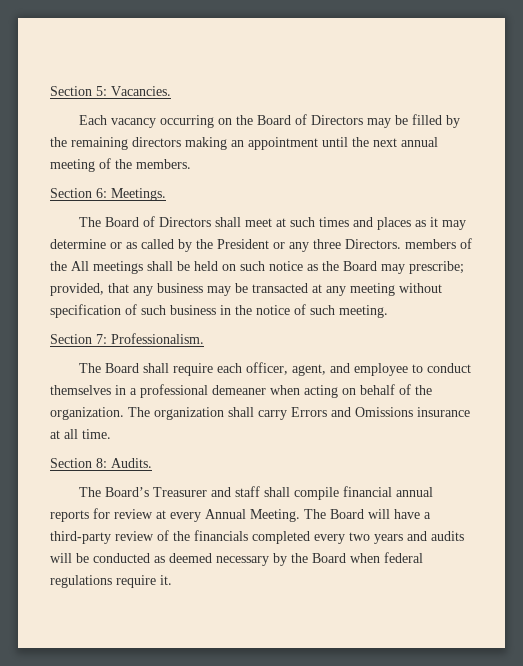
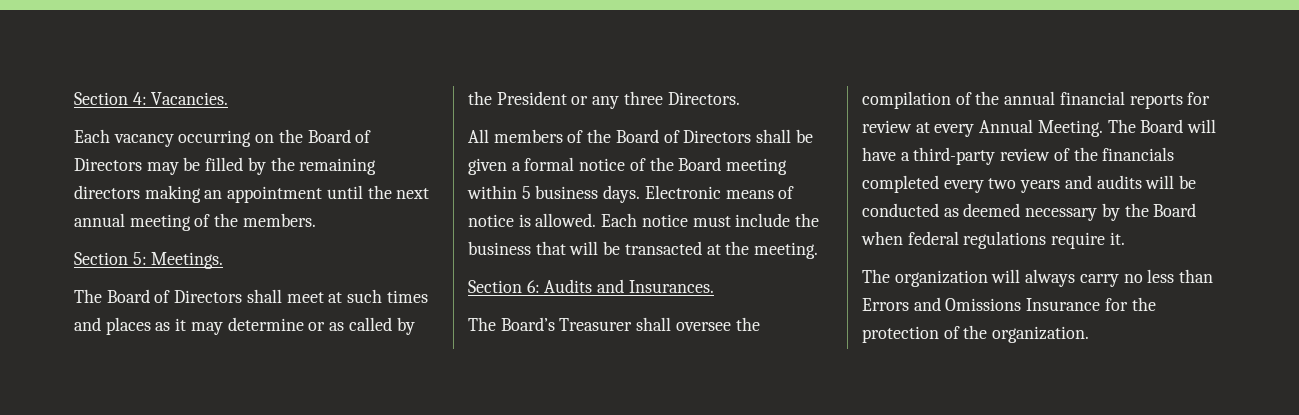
- Section 5: Vacancies.
+ Section 4: Vacancies.
- Section 6: Meetings.
+ Section 5: Meetings.
- The Board of Directors shall meet at such times and places as it may determine or as called by the President or any three Directors. members of the All meetings shall be held on such notice as the Board may prescribe; provided, that any business may be transacted at any meeting without specification of such business in the notice of such meeting.
- Section 7: Professionalism.
- The Board shall require each officer, agent, and employee to conduct themselves in a professional demeaner when acting on behalf of the organization. The organization shall carry Errors and Omissions insurance at all time.
- Section 8: Audits.
- The Board’s Treasurer and staff shall compile financial annual reports for review at every Annual Meeting.
+ The Board of Directors shall meet at such times and places as it may determine or as called by the President or any three Directors.
+ All members of the Board of Directors shall be given a formal notice of the Board meeting within 5 business days. Electronic means of notice is allowed. Each notice must include the business that will be transacted at the meeting.
+ Section 6: Audits and Insurances.
+ The Board’s Treasurer shall oversee the compilation of the annual financial reports for review at every Annual Meeting.
+ The organization will always carry no less than Errors and Omissions Insurance for the protection of the organization.

